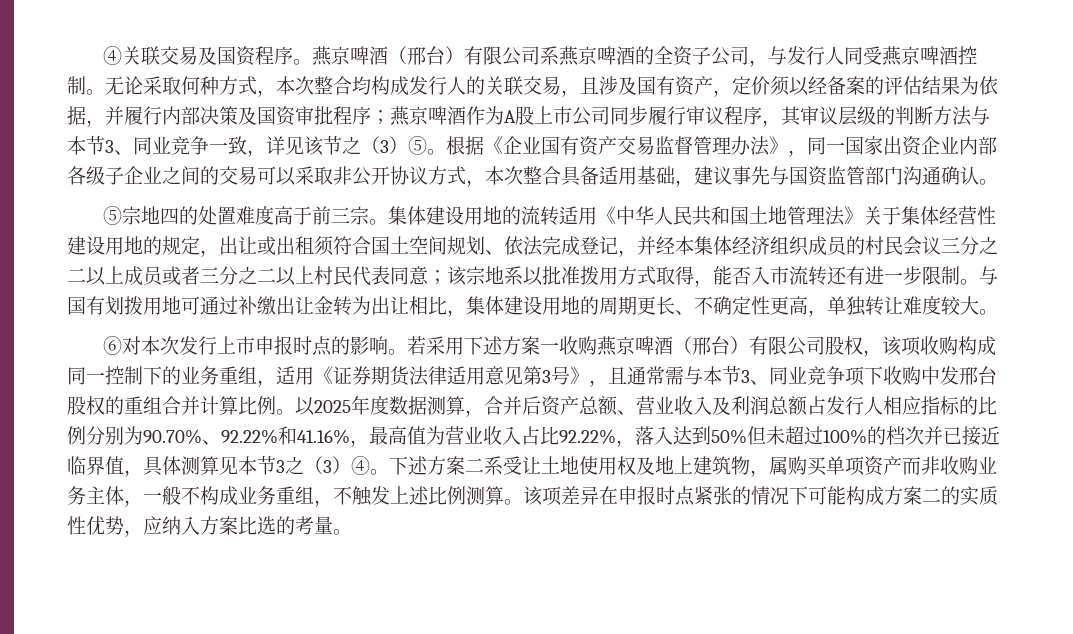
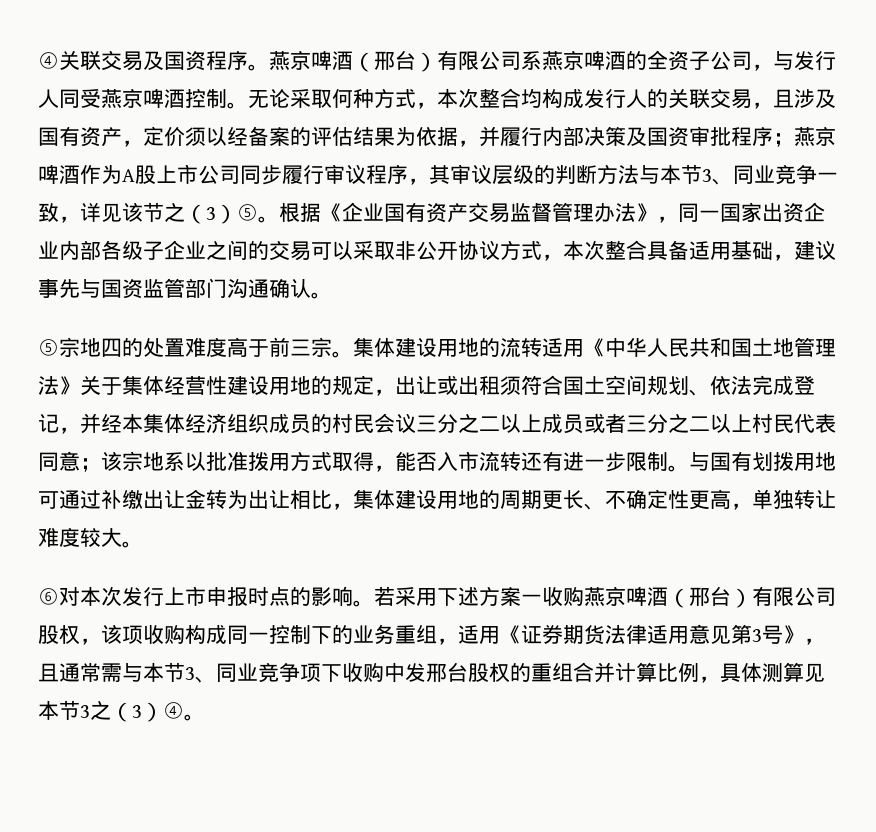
- 若采用下述方案一收购燕京啤酒（邢台）有限公司股权，该项收购构成同一控制下的业务重组，适用《证券期货法律适用意见第3号》，且通常需与本节3、同业竞争项下收购中发邢台股权的重组合并计算比例。以2025年度数据测算，合并后资产总额、营业收入及利润总额占发行人相应指标的比例分别为90.70%、92.22%和41.16%，最高值为营业收入占比92.22%，落入达到50%但未超过100%的档次并已接近临界值，具体测算见本节3之（3）④。下述方案二系受让土地使用权及地上建筑物，属购买单项资产而非收购业务主体，一般不构成业务重组，不触发上述比例测算。该项差异在申报时点紧张的情况下可能构成方案二的实质性优势，应纳入方案比选的考量。
+ 若采用下述方案一收购燕京啤酒（邢台）有限公司股权，该项收购构成同一控制下的业务重组，适用《证券期货法律适用意见第3号》，且通常需与本节3、同业竞争项下收购中发邢台股权的重组合并计算比例，具体测算见本节3之（3）④。

